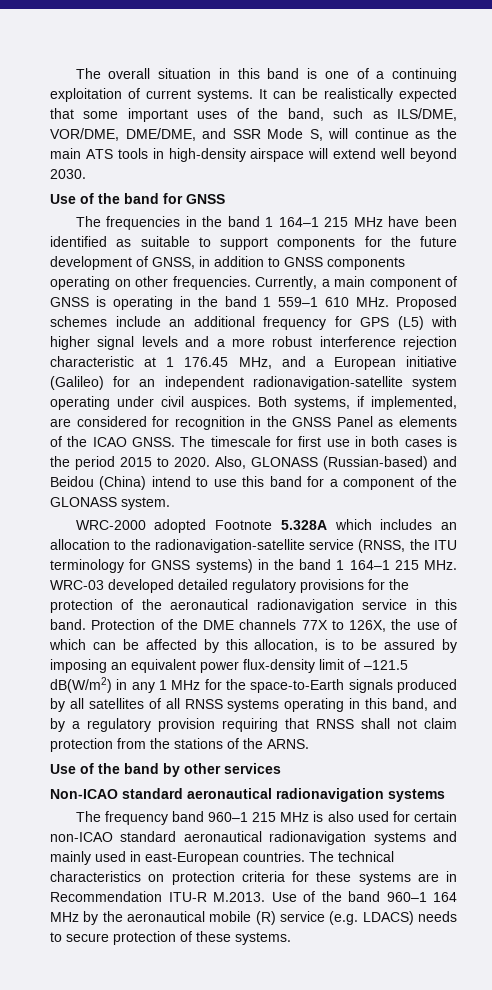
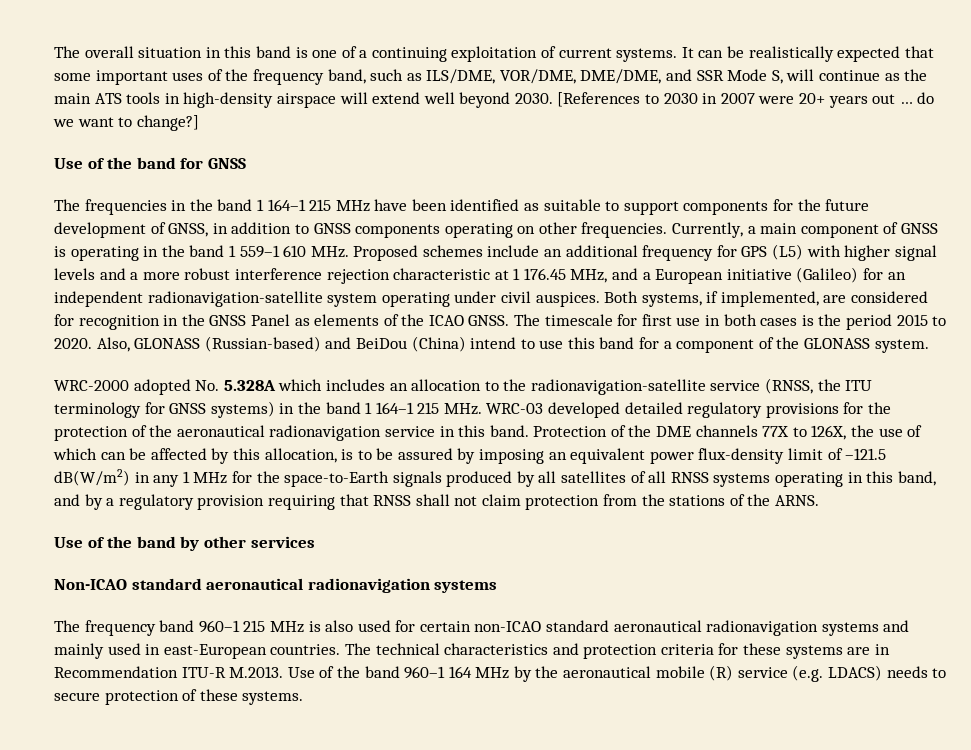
- It can be realistically expected that some important uses of the band, such as ILS/DME, VOR/DME, DME/DME, and SSR Mode S, will continue as the main ATS tools in high-density airspace will extend well beyond 2030.
+ It can be realistically expected that some important uses of the frequency band, such as ILS/DME, VOR/DME, DME/DME, and SSR Mode S, will continue as the main ATS tools in high-density airspace will extend well beyond 2030. [References to 2030 in 2007 were 20+ years out … do we want to change?]
- Also, GLONASS (Russian-based) and Beidou (China) intend to use this band for a component of the GLONASS system.
+ Also, GLONASS (Russian-based) and BeiDou (China) intend to use this band for a component of the GLONASS system.
- WRC-2000 adopted Footnote 5.328A which includes an allocation to the radionavigation-satellite service (RNSS, the ITU terminology for GNSS systems) in the band 1 164–1 215 MHz. WRC-03 developed detailed regulatory provisions for the protection of the aeronautical radionavigation service in this band.
+ WRC-2000 adopted No. 5.328A which includes an allocation to the radionavigation-satellite service (RNSS, the ITU terminology for GNSS systems) in the band 1 164–1 215 MHz. WRC-03 developed detailed regulatory provisions for the protection of the aeronautical radionavigation service in this band.
- The technical characteristics on protection criteria for these systems are in Recommendation ITU-R M.2013. Use of the band 960–1 164 MHz by the aeronautical mobile (R) service (e.g. LDACS) needs to secure protection of these systems.
+ The technical characteristics and protection criteria for these systems are in Recommendation ITU-R M.2013. Use of the band 960–1 164 MHz by the aeronautical mobile (R) service (e.g. LDACS) needs to secure protection of these systems.

